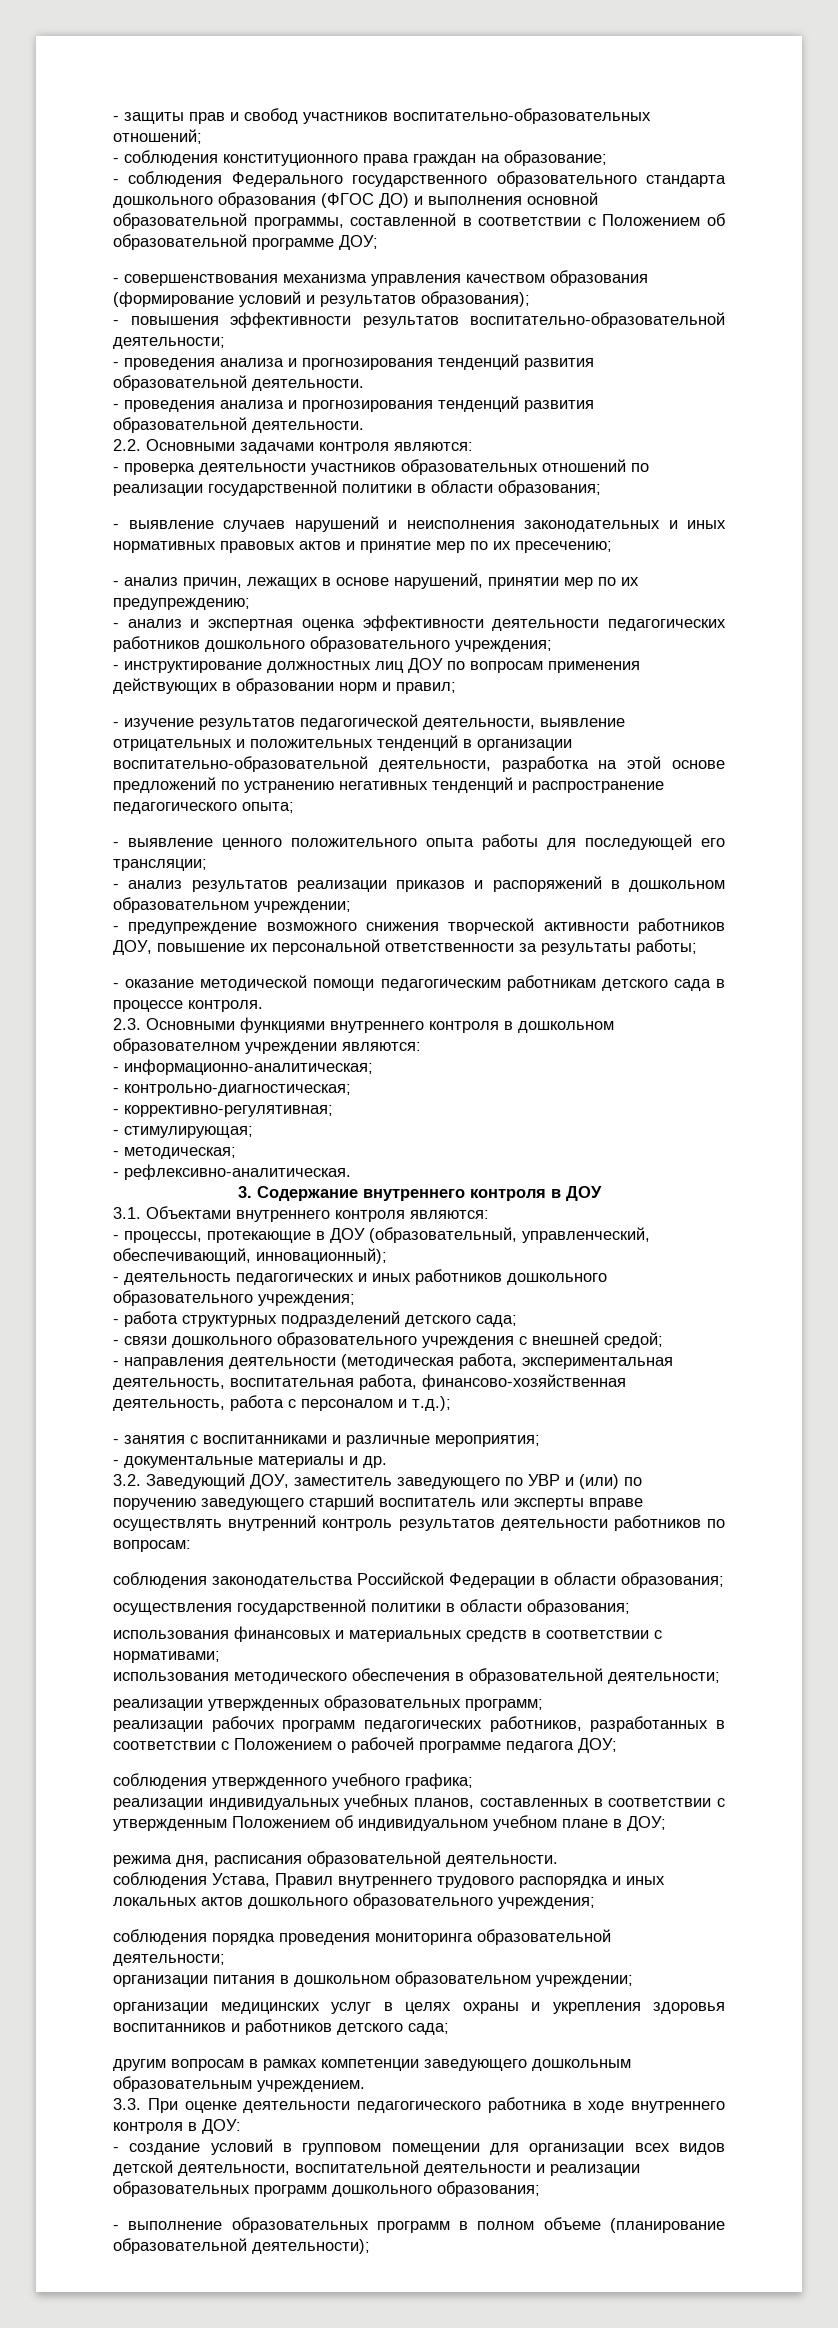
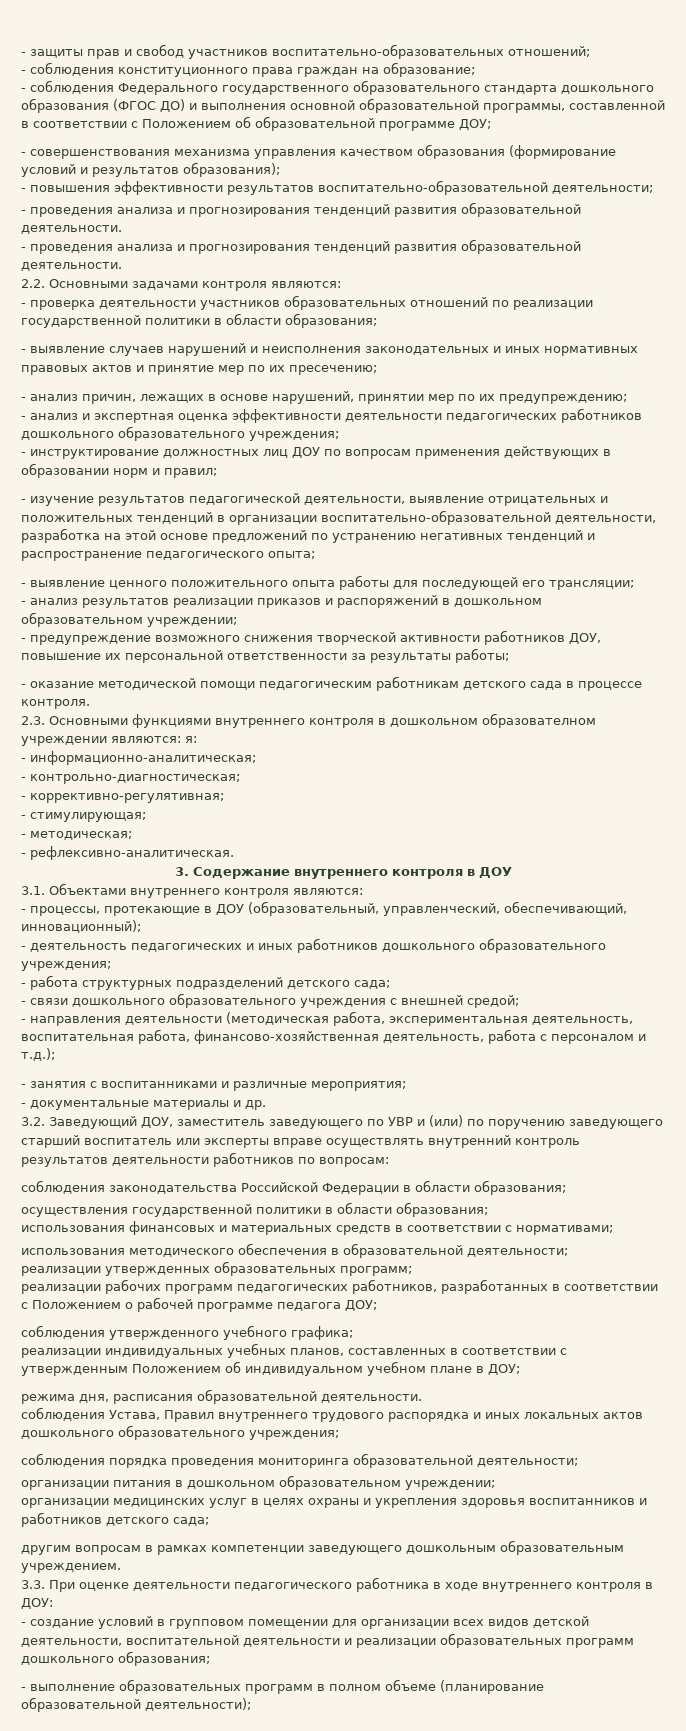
- 2.3. Основными функциями внутреннего контроля в дошкольном образователном учреждении являются:
+ 2.3. Основными функциями внутреннего контроля в дошкольном образователном учреждении являются: я:

